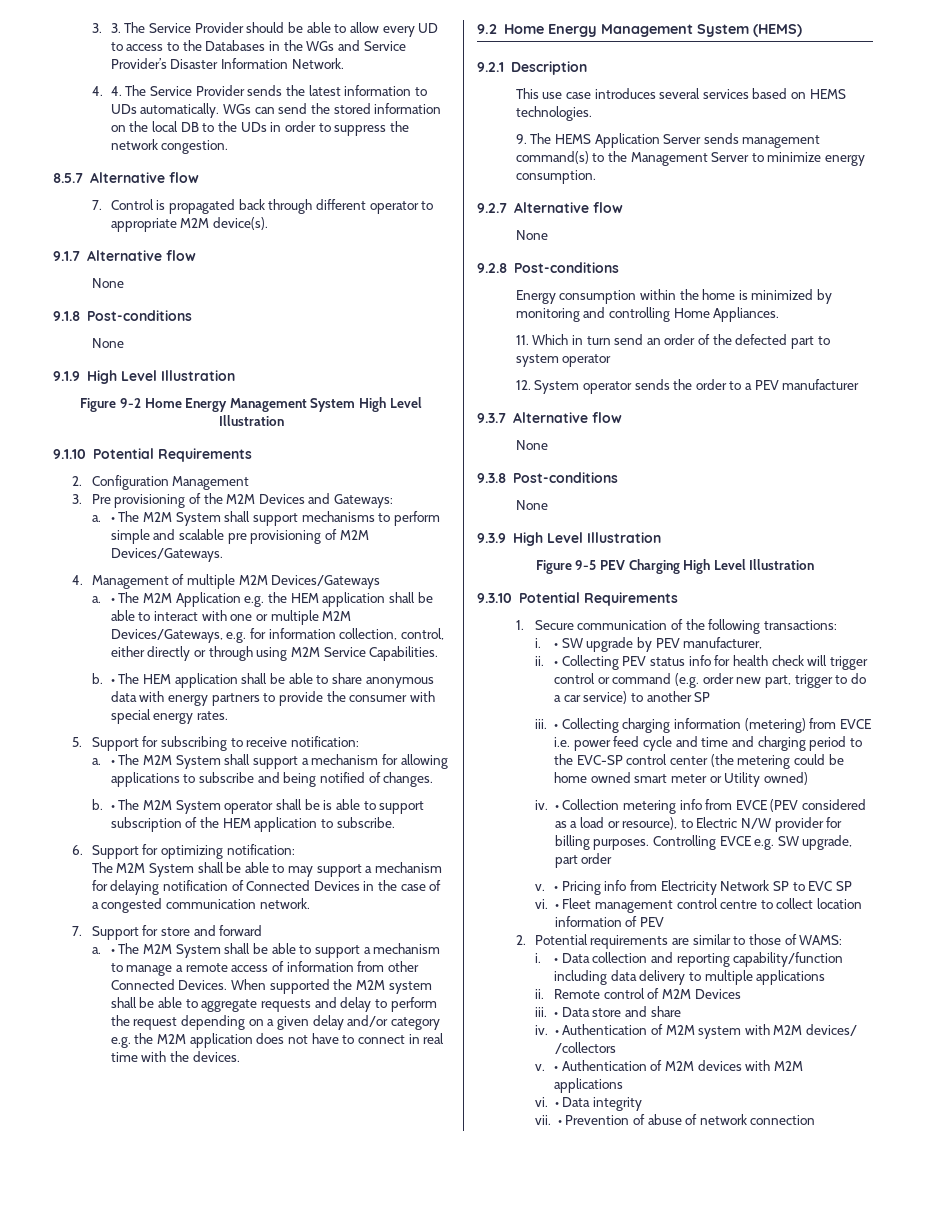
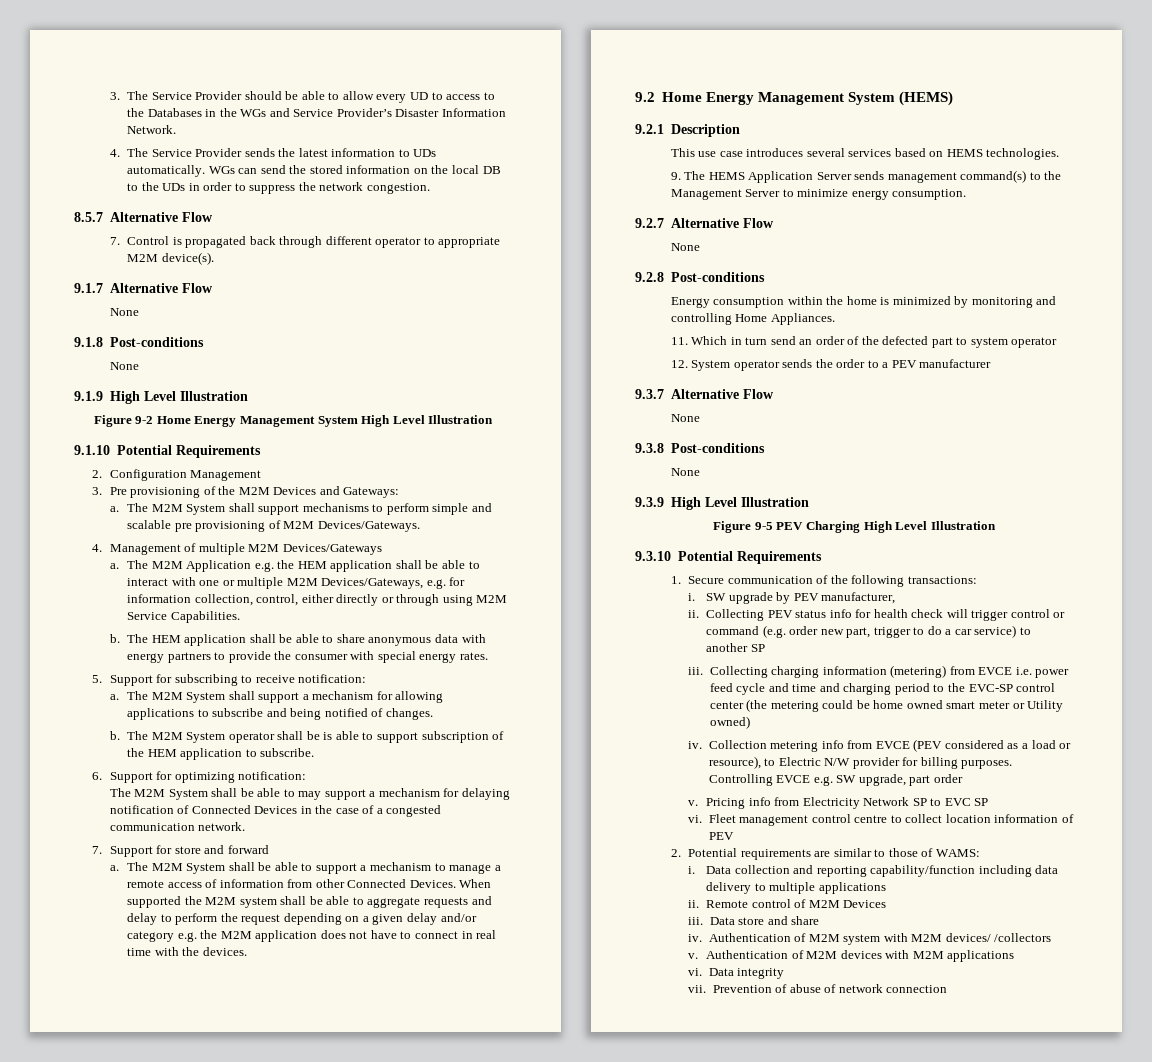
- 3. 3. The Service Provider should be able to allow every UD to access to the Databases in the WGs and Service Provider’s Disaster Information Network.
+ 3. The Service Provider should be able to allow every UD to access to the Databases in the WGs and Service Provider’s Disaster Information Network.
- 4. 4. The Service Provider sends the latest information to UDs automatically.
+ 4. The Service Provider sends the latest information to UDs automatically.
- 8.5.7 Alternative flow
+ 8.5.7 Alternative Flow
- 9.1.7 Alternative flow
+ 9.1.7 Alternative Flow
- • The M2M System shall support mechanisms to perform simple and scalable pre provisioning of M2M Devices/Gateways.
+ The M2M System shall support mechanisms to perform simple and scalable pre provisioning of M2M Devices/Gateways.
- • The M2M Application e.g. the HEM application shall be able to interact with one or multiple M2M Devices/Gateways, e.g. for information collection, control, either directly or through using M2M Service Capabilities.
+ The M2M Application e.g. the HEM application shall be able to interact with one or multiple M2M Devices/Gateways, e.g. for information collection, control, either directly or through using M2M Service Capabilities.
- • The HEM application shall be able to share anonymous data with energy partners to provide the consumer with special energy rates.
+ The HEM application shall be able to share anonymous data with energy partners to provide the consumer with special energy rates.
- • The M2M System shall support a mechanism for allowing applications to subscribe and being notified of changes.
+ The M2M System shall support a mechanism for allowing applications to subscribe and being notified of changes.
- • The M2M System operator shall be is able to support subscription of the HEM application to subscribe.
+ The M2M System operator shall be is able to support subscription of the HEM application to subscribe.
- • The M2M System shall be able to support a mechanism to manage a remote access of information from other Connected Devices.
+ The M2M System shall be able to support a mechanism to manage a remote access of information from other Connected Devices.
- 9.2.7 Alternative flow
+ 9.2.7 Alternative Flow
- 9.3.7 Alternative flow
+ 9.3.7 Alternative Flow
- • SW upgrade by PEV manufacturer,
+ SW upgrade by PEV manufacturer,
- • Collecting PEV status info for health check will trigger control or command (e.g. order new part, trigger to do a car service) to another SP
+ Collecting PEV status info for health check will trigger control or command (e.g. order new part, trigger to do a car service) to another SP
- • Collecting charging information (metering) from EVCE i.e. power feed cycle and time and charging period to the EVC-SP control center (the metering could be home owned smart meter or Utility owned)
+ Collecting charging information (metering) from EVCE i.e. power feed cycle and time and charging period to the EVC-SP control center (the metering could be home owned smart meter or Utility owned)
- • Collection metering info from EVCE (PEV considered as a load or resource), to Electric N/W provider for billing purposes.
+ Collection metering info from EVCE (PEV considered as a load or resource), to Electric N/W provider for billing purposes.
- • Pricing info from Electricity Network SP to EVC SP
+ Pricing info from Electricity Network SP to EVC SP
- • Fleet management control centre to collect location information of PEV
+ Fleet management control centre to collect location information of PEV
- • Data collection and reporting capability/function including data delivery to multiple applications
+ Data collection and reporting capability/function including data delivery to multiple applications
- • Data store and share
+ Data store and share
- • Authentication of M2M system with M2M devices/ /collectors
+ Authentication of M2M system with M2M devices/ /collectors
- • Authentication of M2M devices with M2M applications
+ Authentication of M2M devices with M2M applications
- • Data integrity
+ Data integrity
- • Prevention of abuse of network connection
+ Prevention of abuse of network connection

